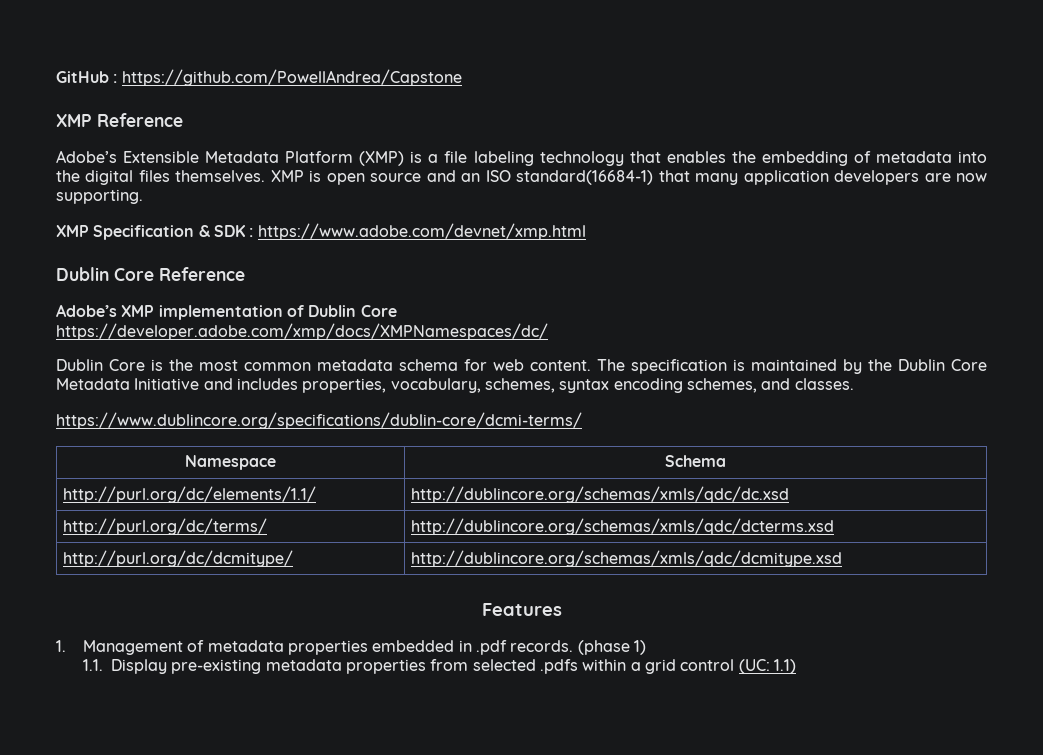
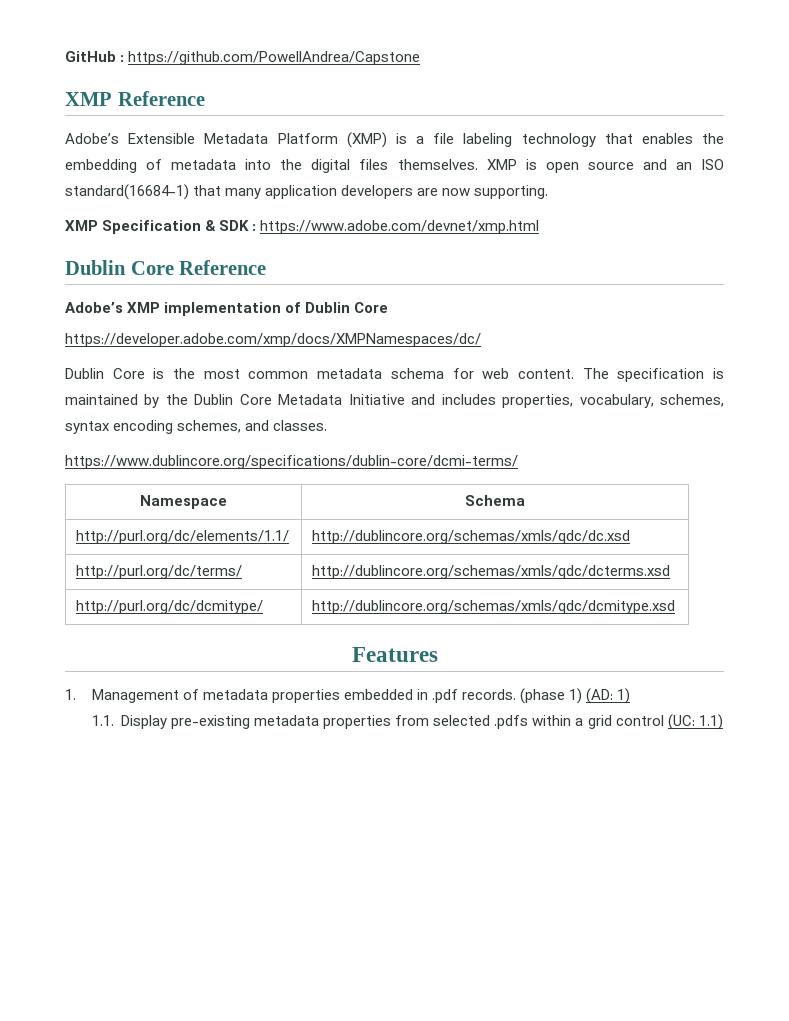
- (phase 1)
+ (phase 1) (AD: 1)

